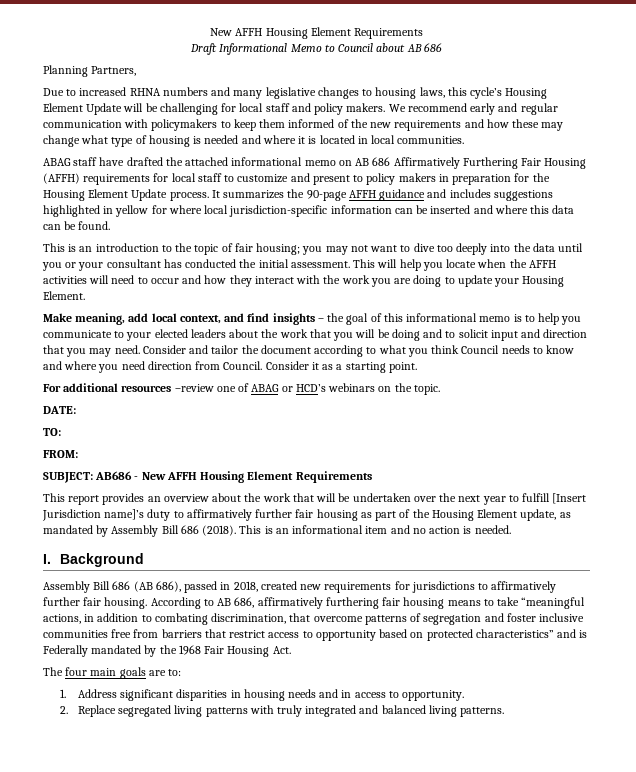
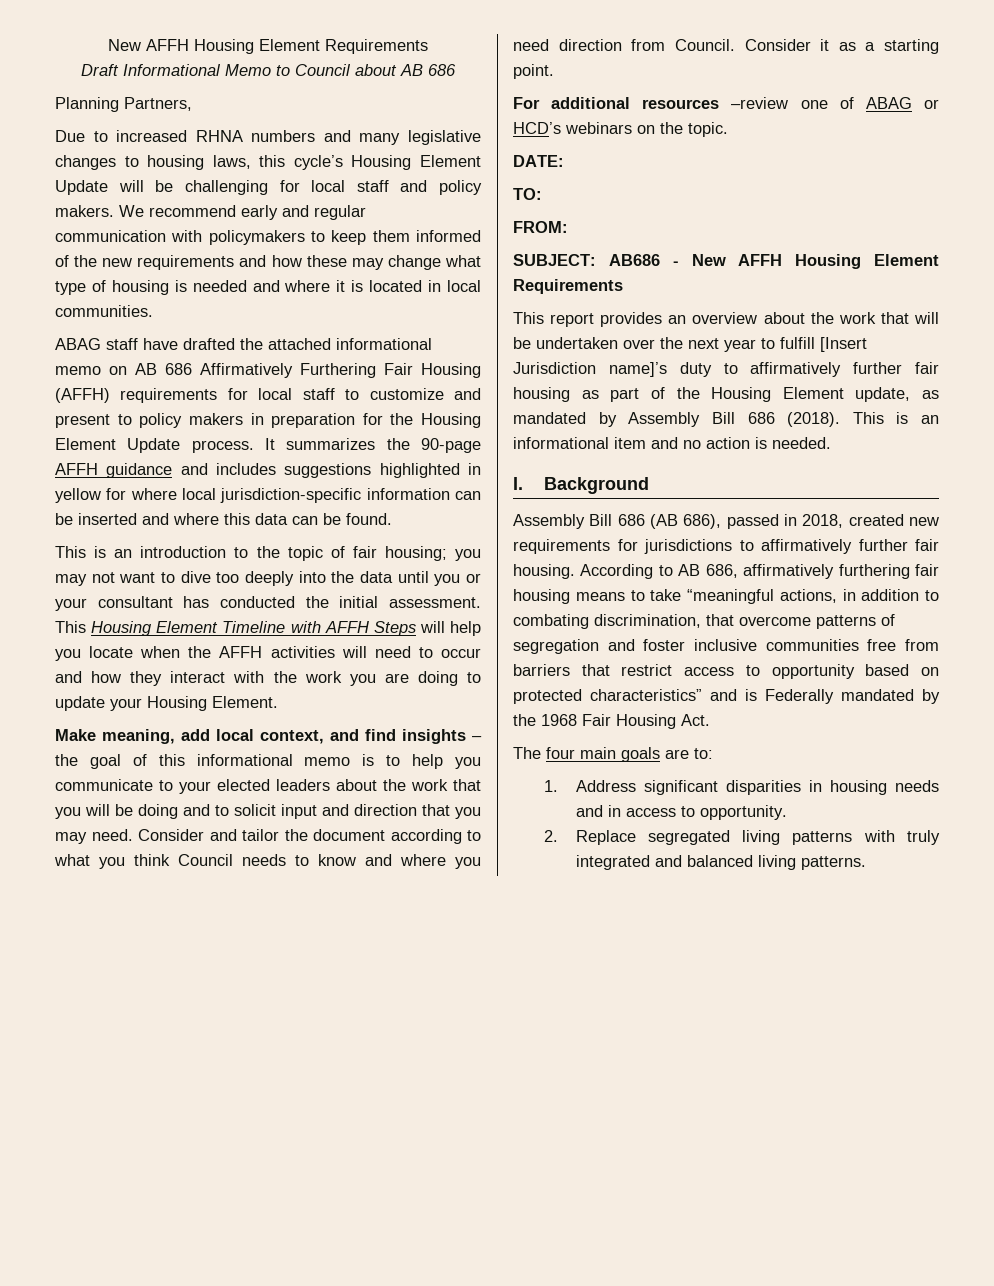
- This will help you locate when the AFFH activities will need to occur and how they interact with the work you are doing to update your Housing Element.
+ This Housing Element Timeline with AFFH Steps will help you locate when the AFFH activities will need to occur and how they interact with the work you are doing to update your Housing Element.

